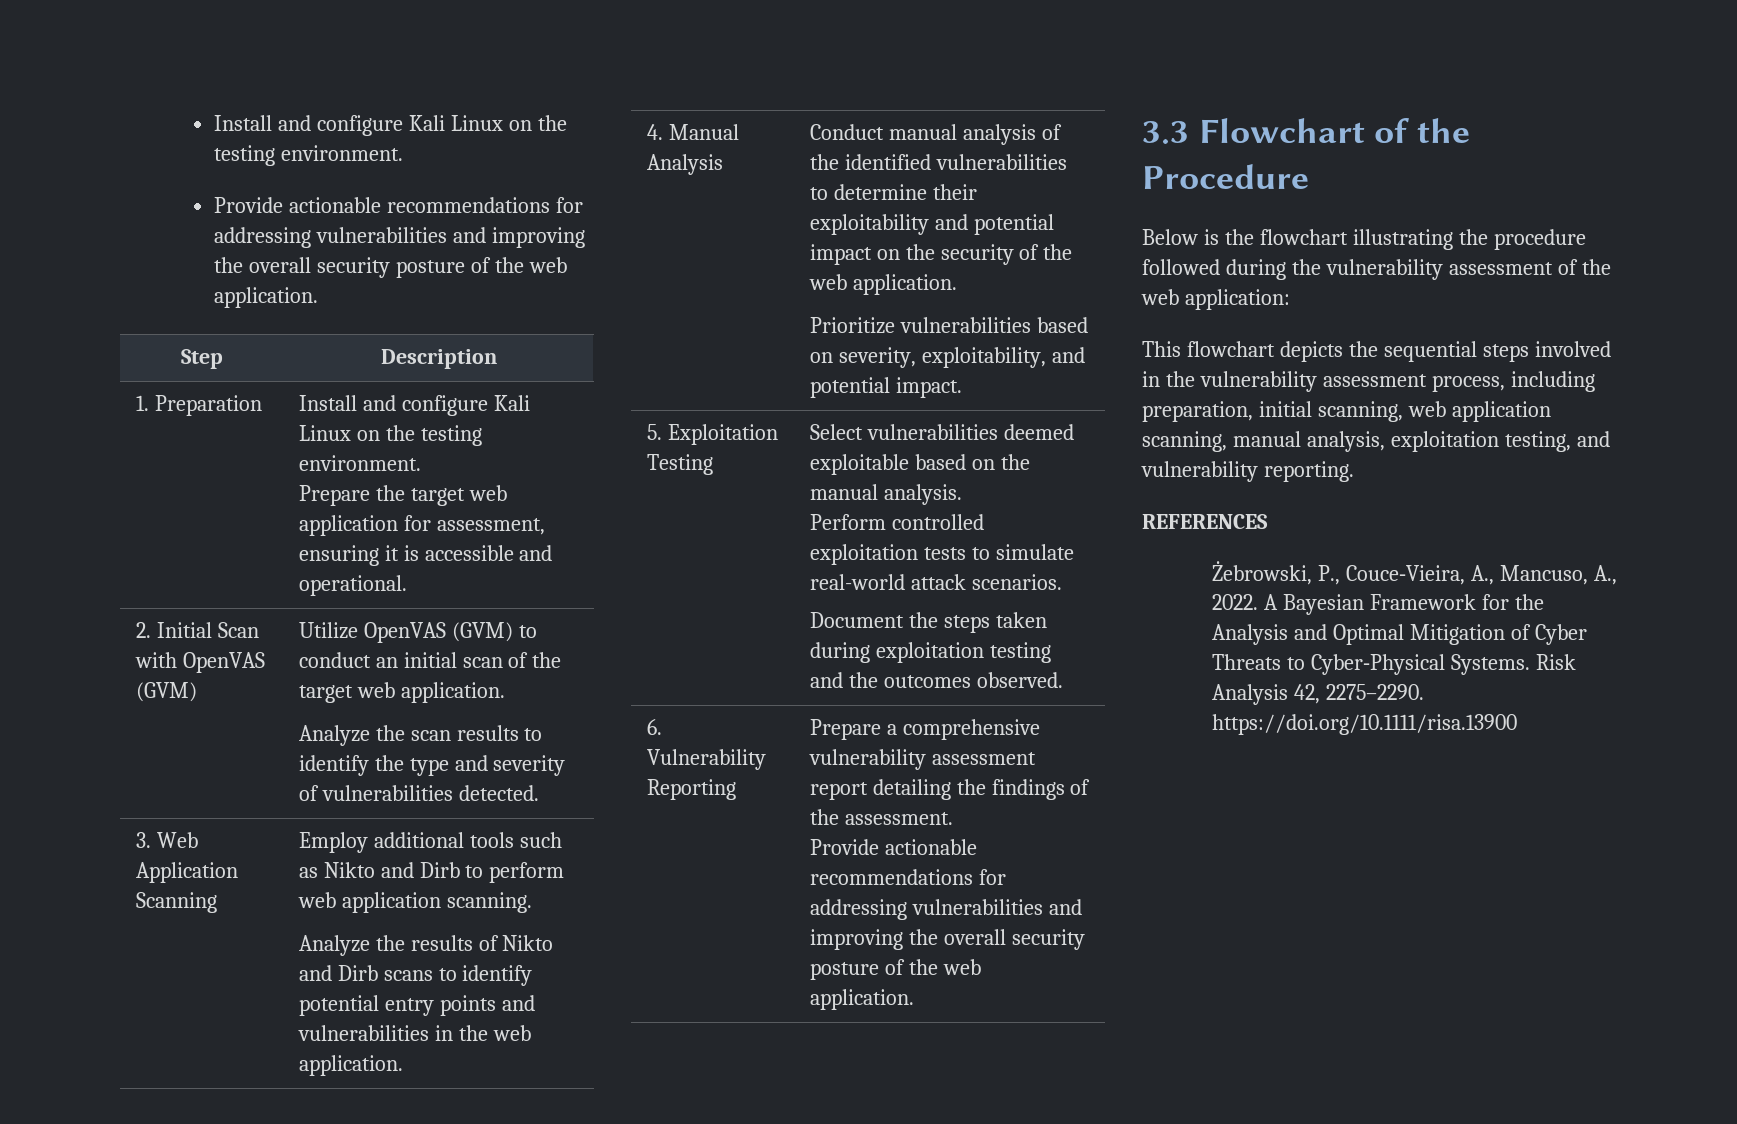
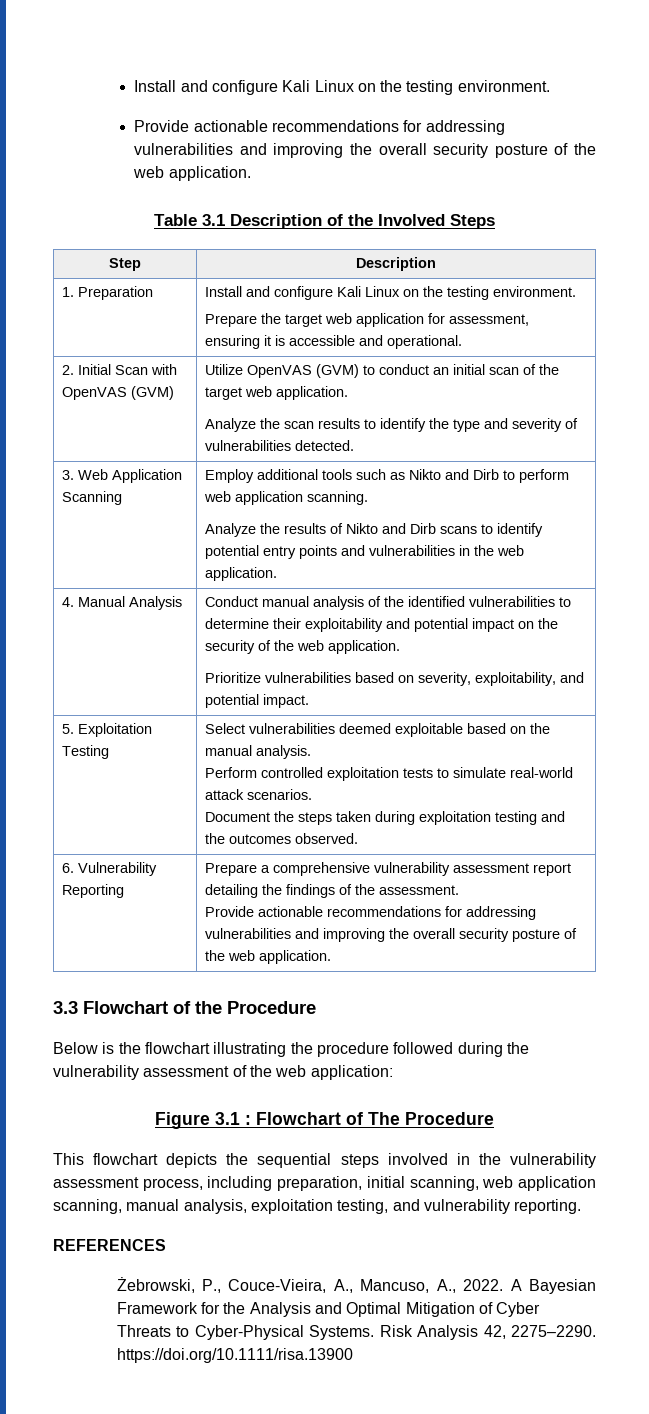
+ Table 3.1 Description of the Involved Steps
+ Figure 3.1 : Flowchart of The Procedure

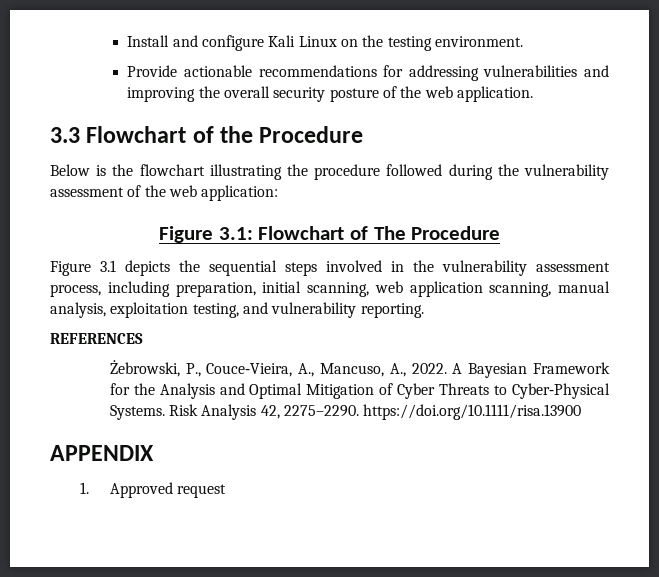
- Table 3.1 Description of the Involved Steps
- Step | Description
- 1. Preparation | Install and configure Kali Linux on the testing environment.
- Prepare the target web application for assessment, ensuring it is accessible and operational.
- 2. Initial Scan with OpenVAS (GVM) | Utilize OpenVAS (GVM) to conduct an initial scan of the target web application.
- Analyze the scan results to identify the type and severity of vulnerabilities detected.
- 3. Web Application Scanning | Employ additional tools such as Nikto and Dirb to perform web application scanning.
- Analyze the results of Nikto and Dirb scans to identify potential entry points and vulnerabilities in the web application.
- 4. Manual Analysis | Conduct manual analysis of the identified vulnerabilities to determine their exploitability and potential impact on the security of the web application.
- Prioritize vulnerabilities based on severity, exploitability, and potential impact.
- 5. Exploitation Testing | Select vulnerabilities deemed exploitable based on the manual analysis.
- Perform controlled exploitation tests to simulate real-world attack scenarios.
- Document the steps taken during exploitation testing and the outcomes observed.
- 6. Vulnerability Reporting | Prepare a comprehensive vulnerability assessment report detailing the findings of the assessment.
- Provide actionable recommendations for addressing vulnerabilities and improving the overall security posture of the web application.
- Figure 3.1 : Flowchart of The Procedure
+ Figure 3.1: Flowchart of The Procedure
- This flowchart depicts the sequential steps involved in the vulnerability assessment process, including preparation, initial scanning, web application scanning, manual analysis, exploitation testing, and vulnerability reporting.
+ Figure 3.1 depicts the sequential steps involved in the vulnerability assessment process, including preparation, initial scanning, web application scanning, manual analysis, exploitation testing, and vulnerability reporting.
+ APPENDIX
+ 1. Approved request

